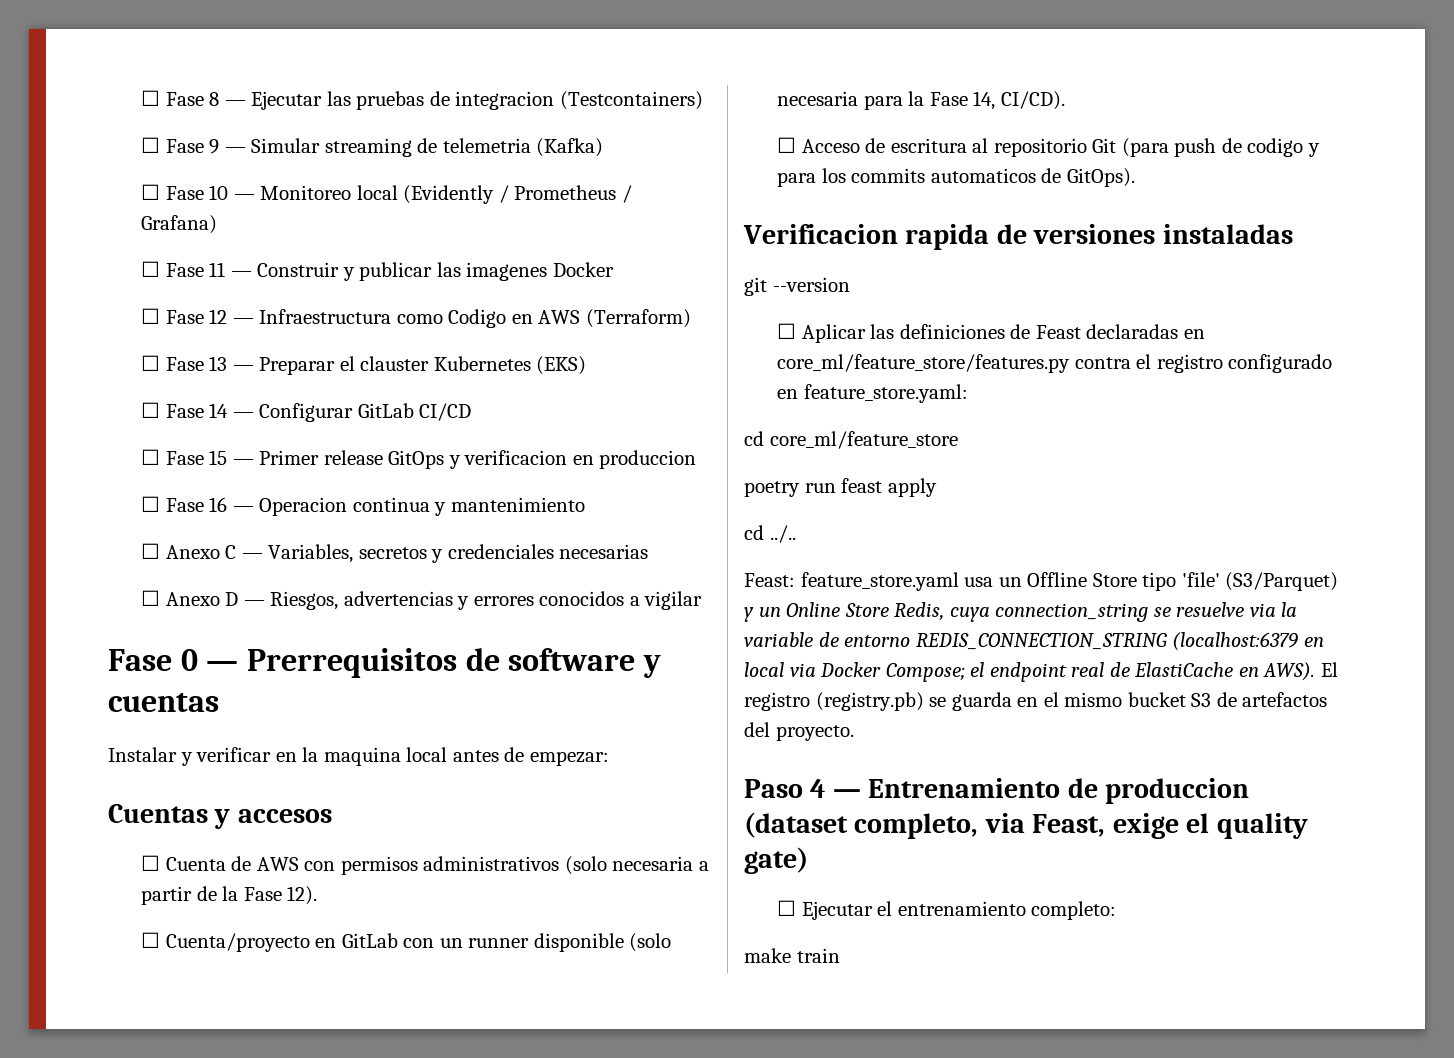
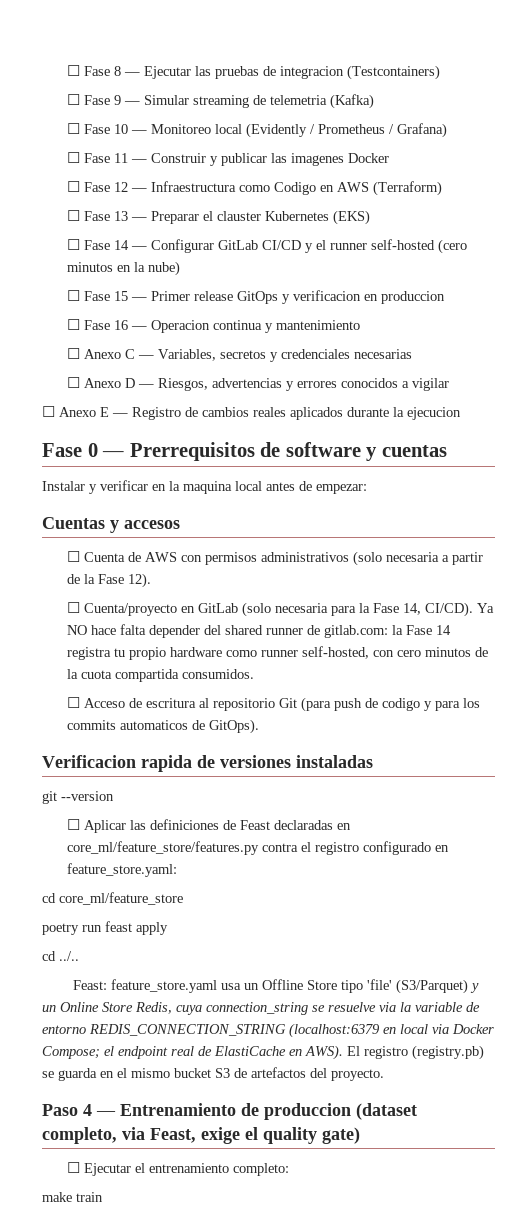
- ☐ Fase 14 — Configurar GitLab CI/CD
+ ☐ Fase 14 — Configurar GitLab CI/CD y el runner self-hosted (cero minutos en la nube)
+ ☐ Anexo E — Registro de cambios reales aplicados durante la ejecucion
- ☐ Cuenta/proyecto en GitLab con un runner disponible (solo necesaria para la Fase 14, CI/CD).
+ ☐ Cuenta/proyecto en GitLab (solo necesaria para la Fase 14, CI/CD). Ya NO hace falta depender del shared runner de gitlab.com: la Fase 14 registra tu propio hardware como runner self-hosted, con cero minutos de la cuota compartida consumidos.

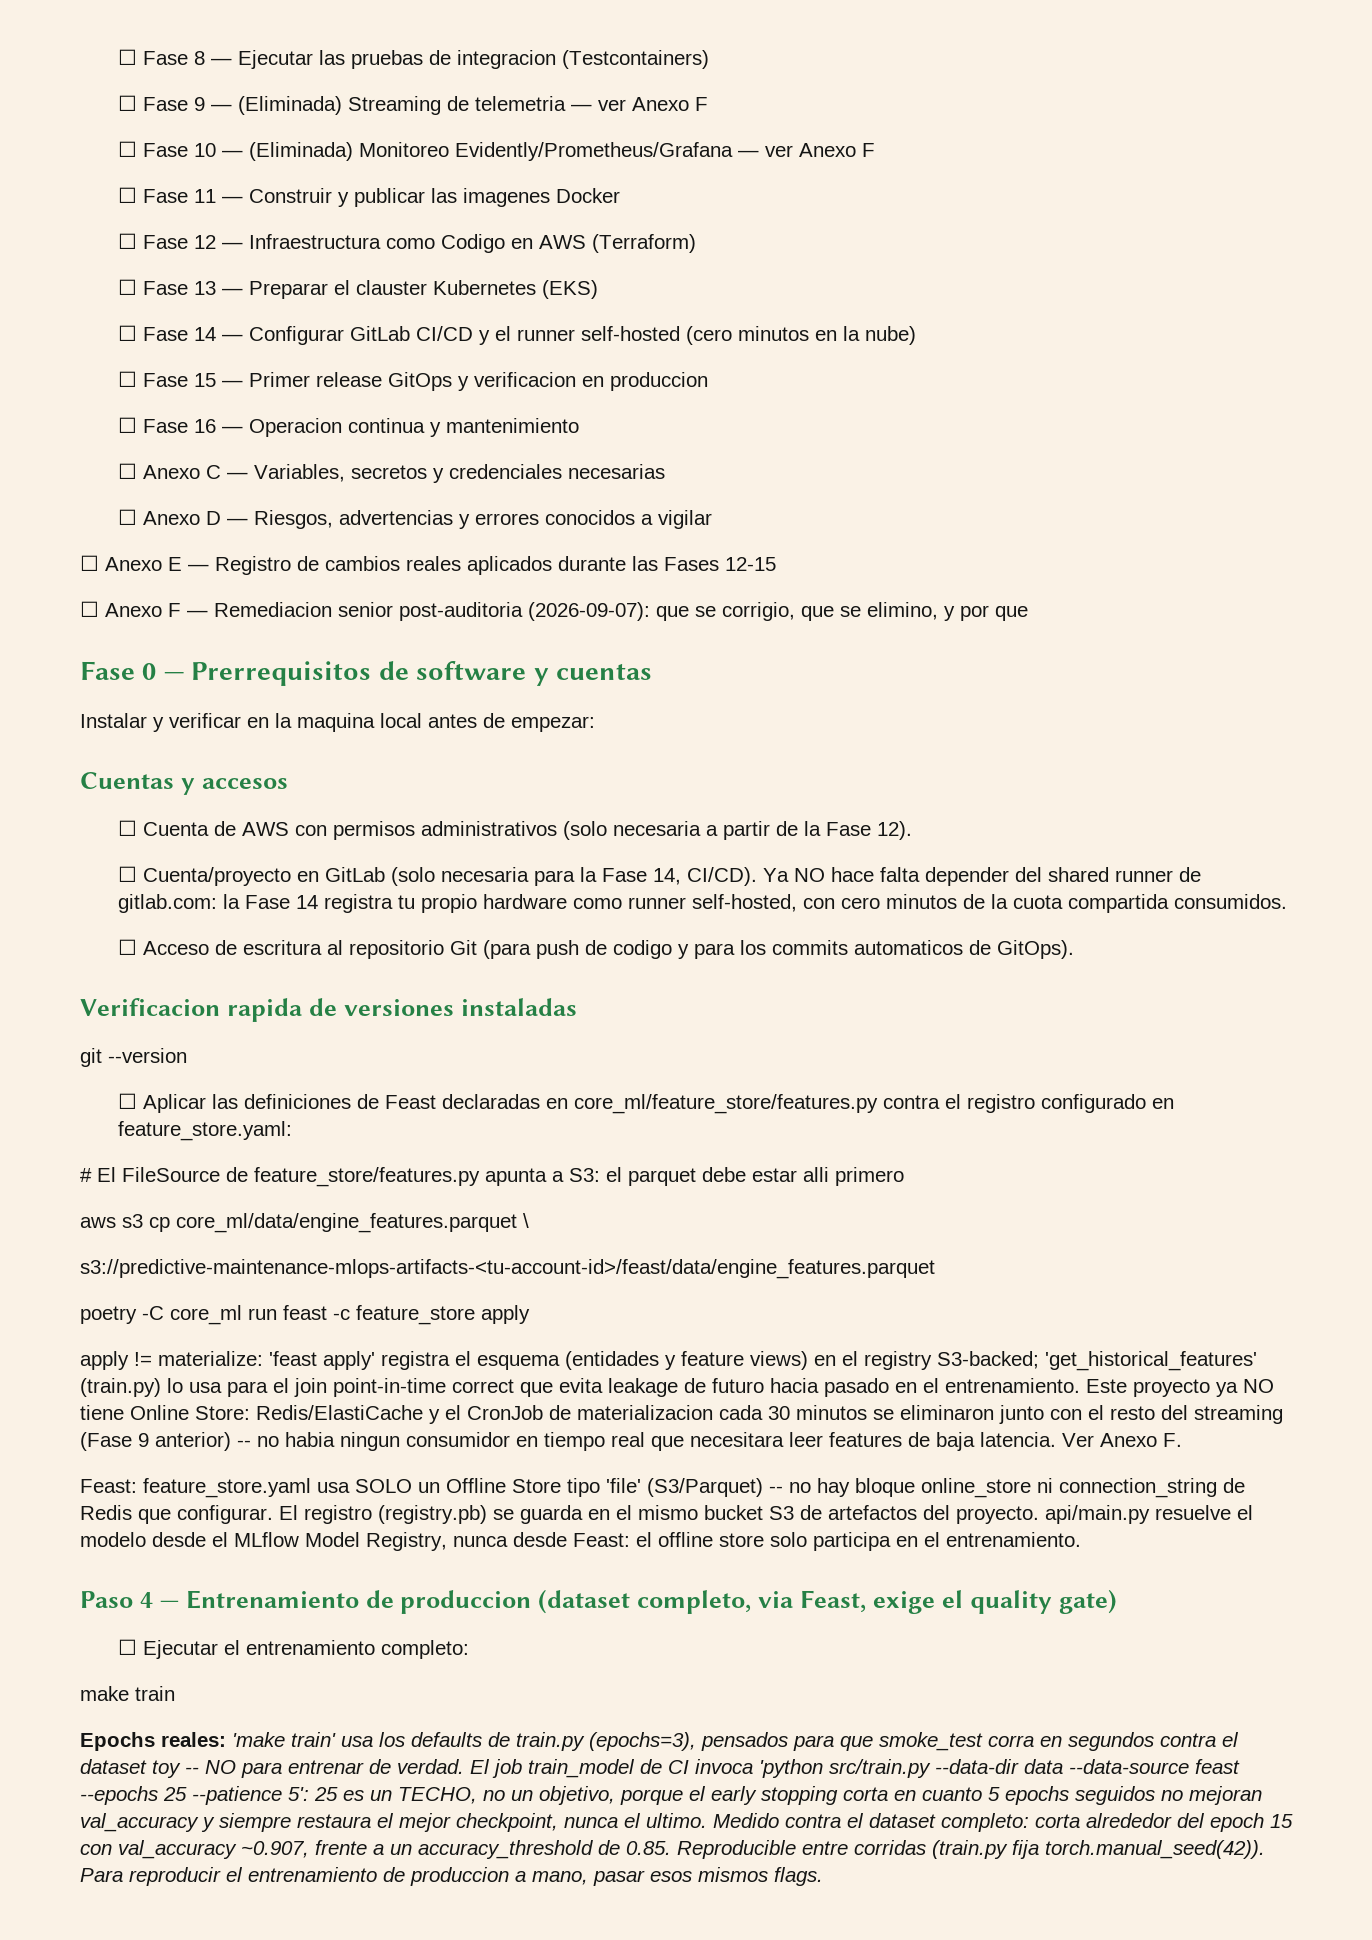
- ☐ Fase 9 — Simular streaming de telemetria (Kafka)
- ☐ Fase 10 — Monitoreo local (Evidently / Prometheus / Grafana)
+ ☐ Fase 9 — (Eliminada) Streaming de telemetria — ver Anexo F
+ ☐ Fase 10 — (Eliminada) Monitoreo Evidently/Prometheus/Grafana — ver Anexo F
- ☐ Anexo E — Registro de cambios reales aplicados durante la ejecucion
+ ☐ Anexo E — Registro de cambios reales aplicados durante las Fases 12-15
+ ☐ Anexo F — Remediacion senior post-auditoria (2026-09-07): que se corrigio, que se elimino, y por que
- cd core_ml/feature_store
- poetry run feast apply
- cd ../..
+ # El FileSource de feature_store/features.py apunta a S3: el parquet debe estar alli primero
+ aws s3 cp core_ml/data/engine_features.parquet \
+ s3://predictive-maintenance-mlops-artifacts-<tu-account-id>/feast/data/engine_features.parquet
+ poetry -C core_ml run feast -c feature_store apply
+ apply != materialize: 'feast apply' registra el esquema (entidades y feature views) en el registry S3-backed; 'get_historical_features' (train.py) lo usa para el join point-in-time correct que evita leakage de futuro hacia pasado en el entrenamiento. Este proyecto ya NO tiene Online Store: Redis/ElastiCache y el CronJob de materializacion cada 30 minutos se eliminaron junto con el resto del streaming (Fase 9 anterior) -- no habia ningun consumidor en tiempo real que necesitara leer features de baja latencia. Ver Anexo F.
- Feast: feature_store.yaml usa un Offline Store tipo 'file' (S3/Parquet) y un Online Store Redis, cuya connection_string se resuelve via la variable de entorno REDIS_CONNECTION_STRING (localhost:6379 en local via Docker Compose; el endpoint real de ElastiCache en AWS).
+ Feast: feature_store.yaml usa SOLO un Offline Store tipo 'file' (S3/Parquet) -- no hay bloque online_store ni connection_string de Redis que configurar.
- El registro (registry.pb) se guarda en el mismo bucket S3 de artefactos del proyecto.
+ El registro (registry.pb) se guarda en el mismo bucket S3 de artefactos del proyecto. api/main.py resuelve el modelo desde el MLflow Model Registry, nunca desde Feast: el offline store solo participa en el entrenamiento.
+ Epochs reales: 'make train' usa los defaults de train.py (epochs=3), pensados para que smoke_test corra en segundos contra el dataset toy -- NO para entrenar de verdad. El job train_model de CI invoca 'python src/train.py --data-dir data --data-source feast --epochs 25 --patience 5': 25 es un TECHO, no un objetivo, porque el early stopping corta en cuanto 5 epochs seguidos no mejoran val_accuracy y siempre restaura el mejor checkpoint, nunca el ultimo. Medido contra el dataset completo: corta alrededor del epoch 15 con val_accuracy ~0.907, frente a un accuracy_threshold de 0.85. Reproducible entre corridas (train.py fija torch.manual_seed(42)). Para reproducir el entrenamiento de produccion a mano, pasar esos mismos flags.

